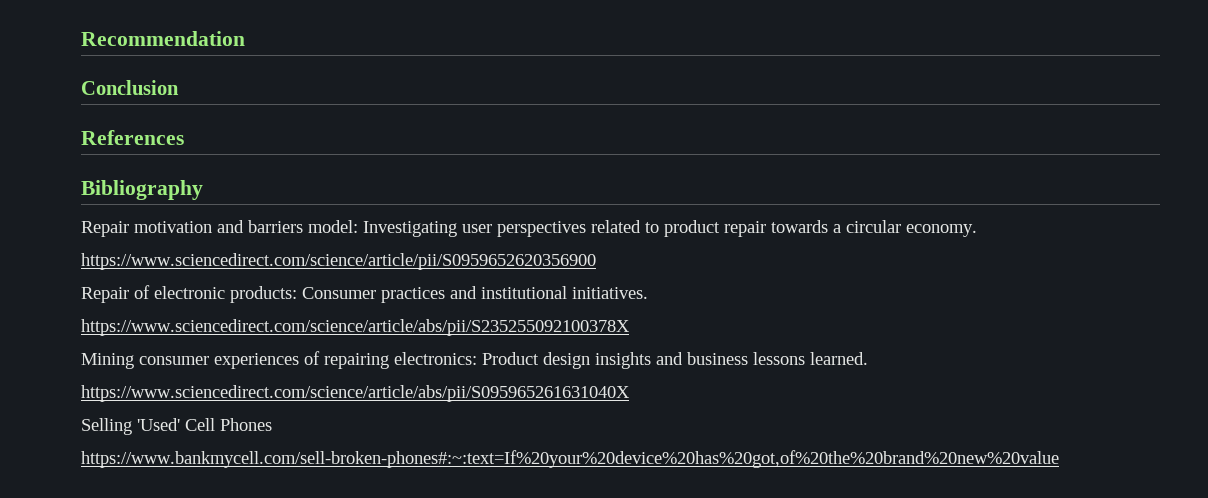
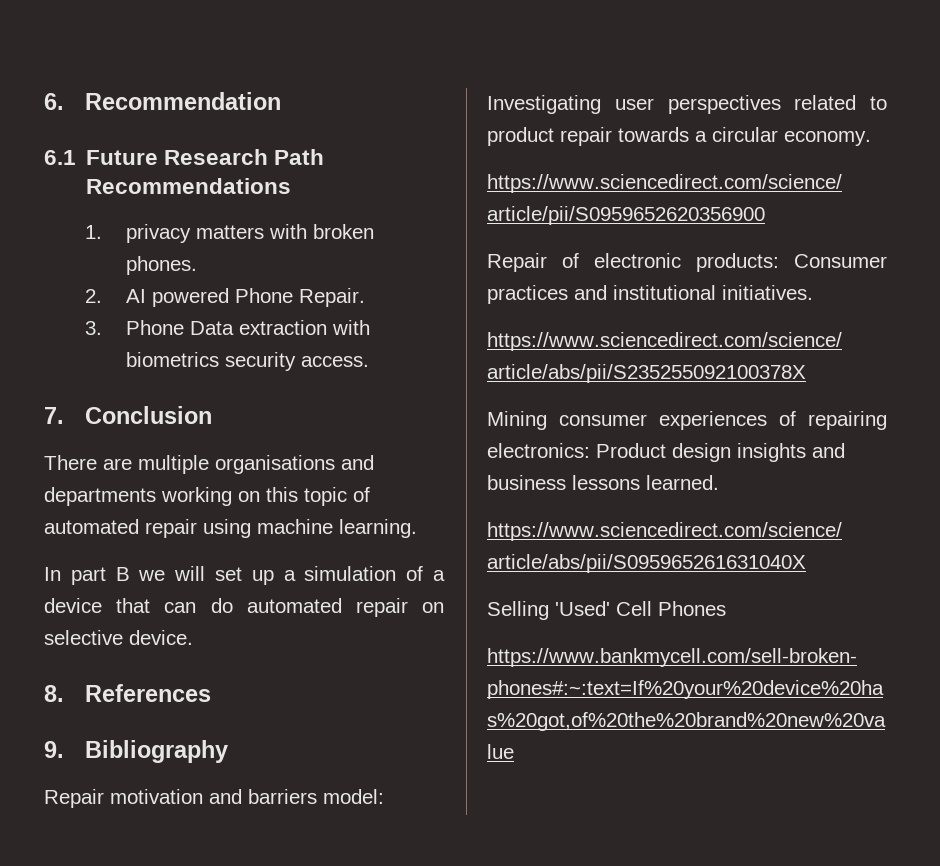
- Recommendation
+ 6. Recommendation
- Conclusion
- References
+ 6.1 Future Research Path Recommendations
+ 1. privacy matters with broken phones.
+ 2. AI powered Phone Repair.
+ 3. Phone Data extraction with biometrics security access.
+ 7. Conclusion
+ There are multiple organisations and departments working on this topic of automated repair using machine learning.
+ In part B we will set up a simulation of a device that can do automated repair on selective device.
+ 8. References
- Bibliography
+ 9. Bibliography

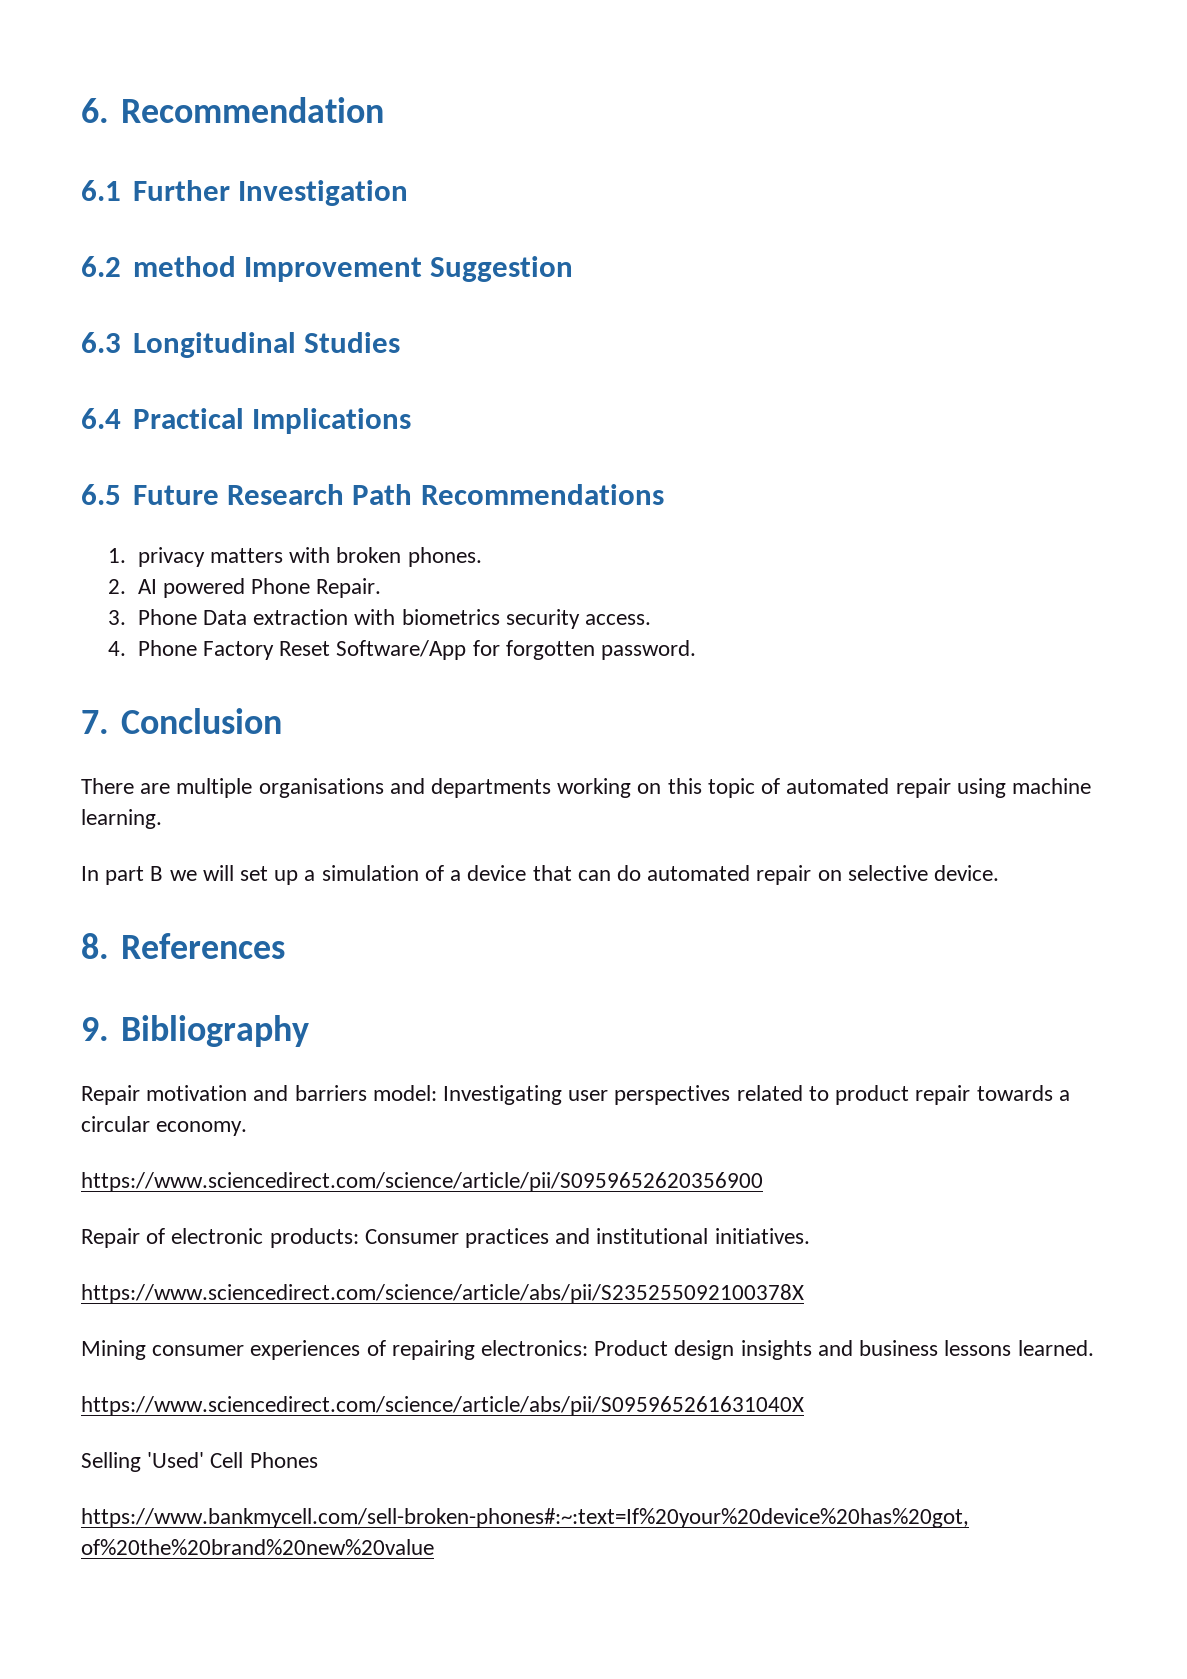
- 6.1 Future Research Path Recommendations
+ 6.1 Further Investigation
+ 6.2 method Improvement Suggestion
+ 6.3 Longitudinal Studies
+ 6.4 Practical Implications
+ 6.5 Future Research Path Recommendations
+ 4. Phone Factory Reset Software/App for forgotten password.

